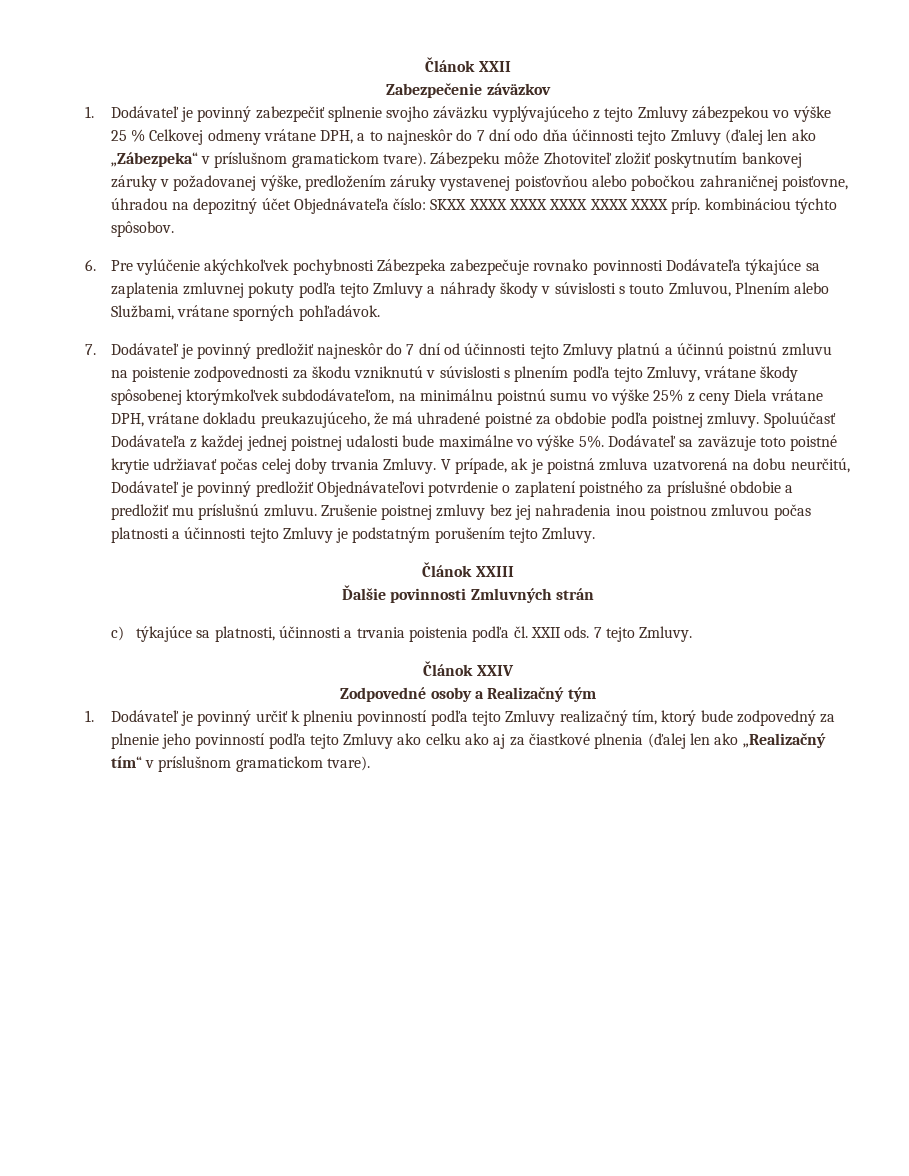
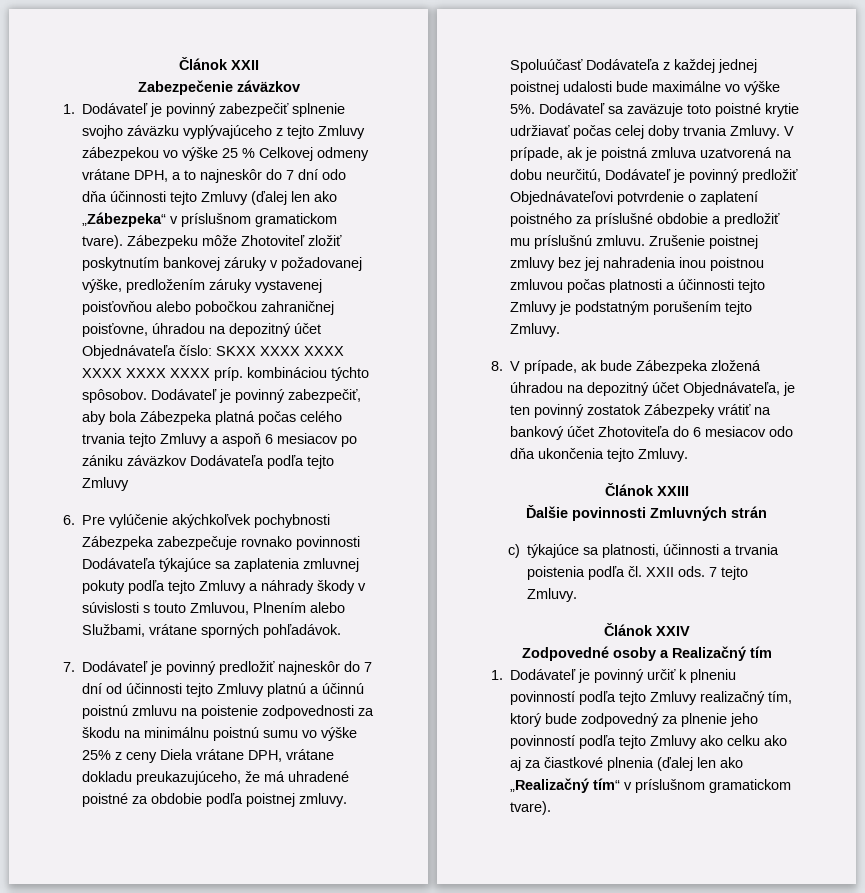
+ Dodávateľ je povinný zabezpečiť, aby bola Zábezpeka platná počas celého trvania tejto Zmluvy a aspoň 6 mesiacov po zániku záväzkov Dodávateľa podľa tejto Zmluvy
- 7. Dodávateľ je povinný predložiť najneskôr do 7 dní od účinnosti tejto Zmluvy platnú a účinnú poistnú zmluvu na poistenie zodpovednosti za škodu vzniknutú v súvislosti s plnením podľa tejto Zmluvy, vrátane škody spôsobenej ktorýmkoľvek subdodávateľom, na minimálnu poistnú sumu vo výške 25% z ceny Diela vrátane DPH, vrátane dokladu preukazujúceho, že má uhradené poistné za obdobie podľa poistnej zmluvy.
+ 7. Dodávateľ je povinný predložiť najneskôr do 7 dní od účinnosti tejto Zmluvy platnú a účinnú poistnú zmluvu na poistenie zodpovednosti za škodu na minimálnu poistnú sumu vo výške 25% z ceny Diela vrátane DPH, vrátane dokladu preukazujúceho, že má uhradené poistné za obdobie podľa poistnej zmluvy.
+ 8. V prípade, ak bude Zábezpeka zložená úhradou na depozitný účet Objednávateľa, je ten povinný zostatok Zábezpeky vrátiť na bankový účet Zhotoviteľa do 6 mesiacov odo dňa ukončenia tejto Zmluvy.
- Zodpovedné osoby a Realizačný tým
+ Zodpovedné osoby a Realizačný tím

